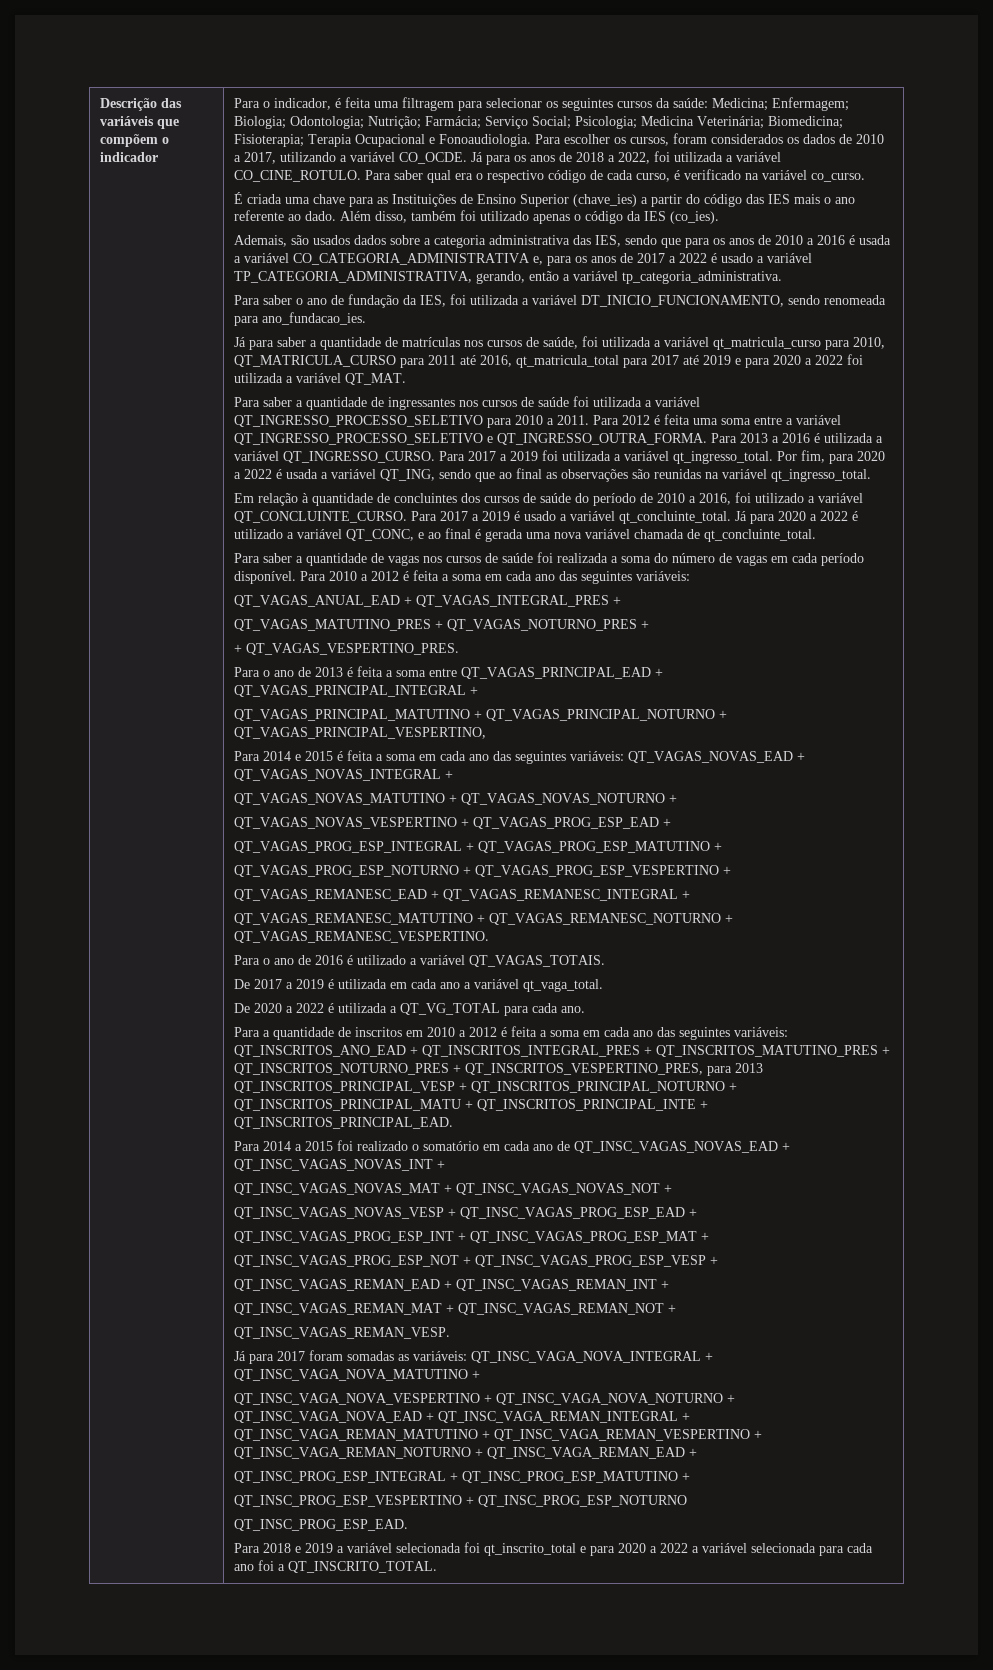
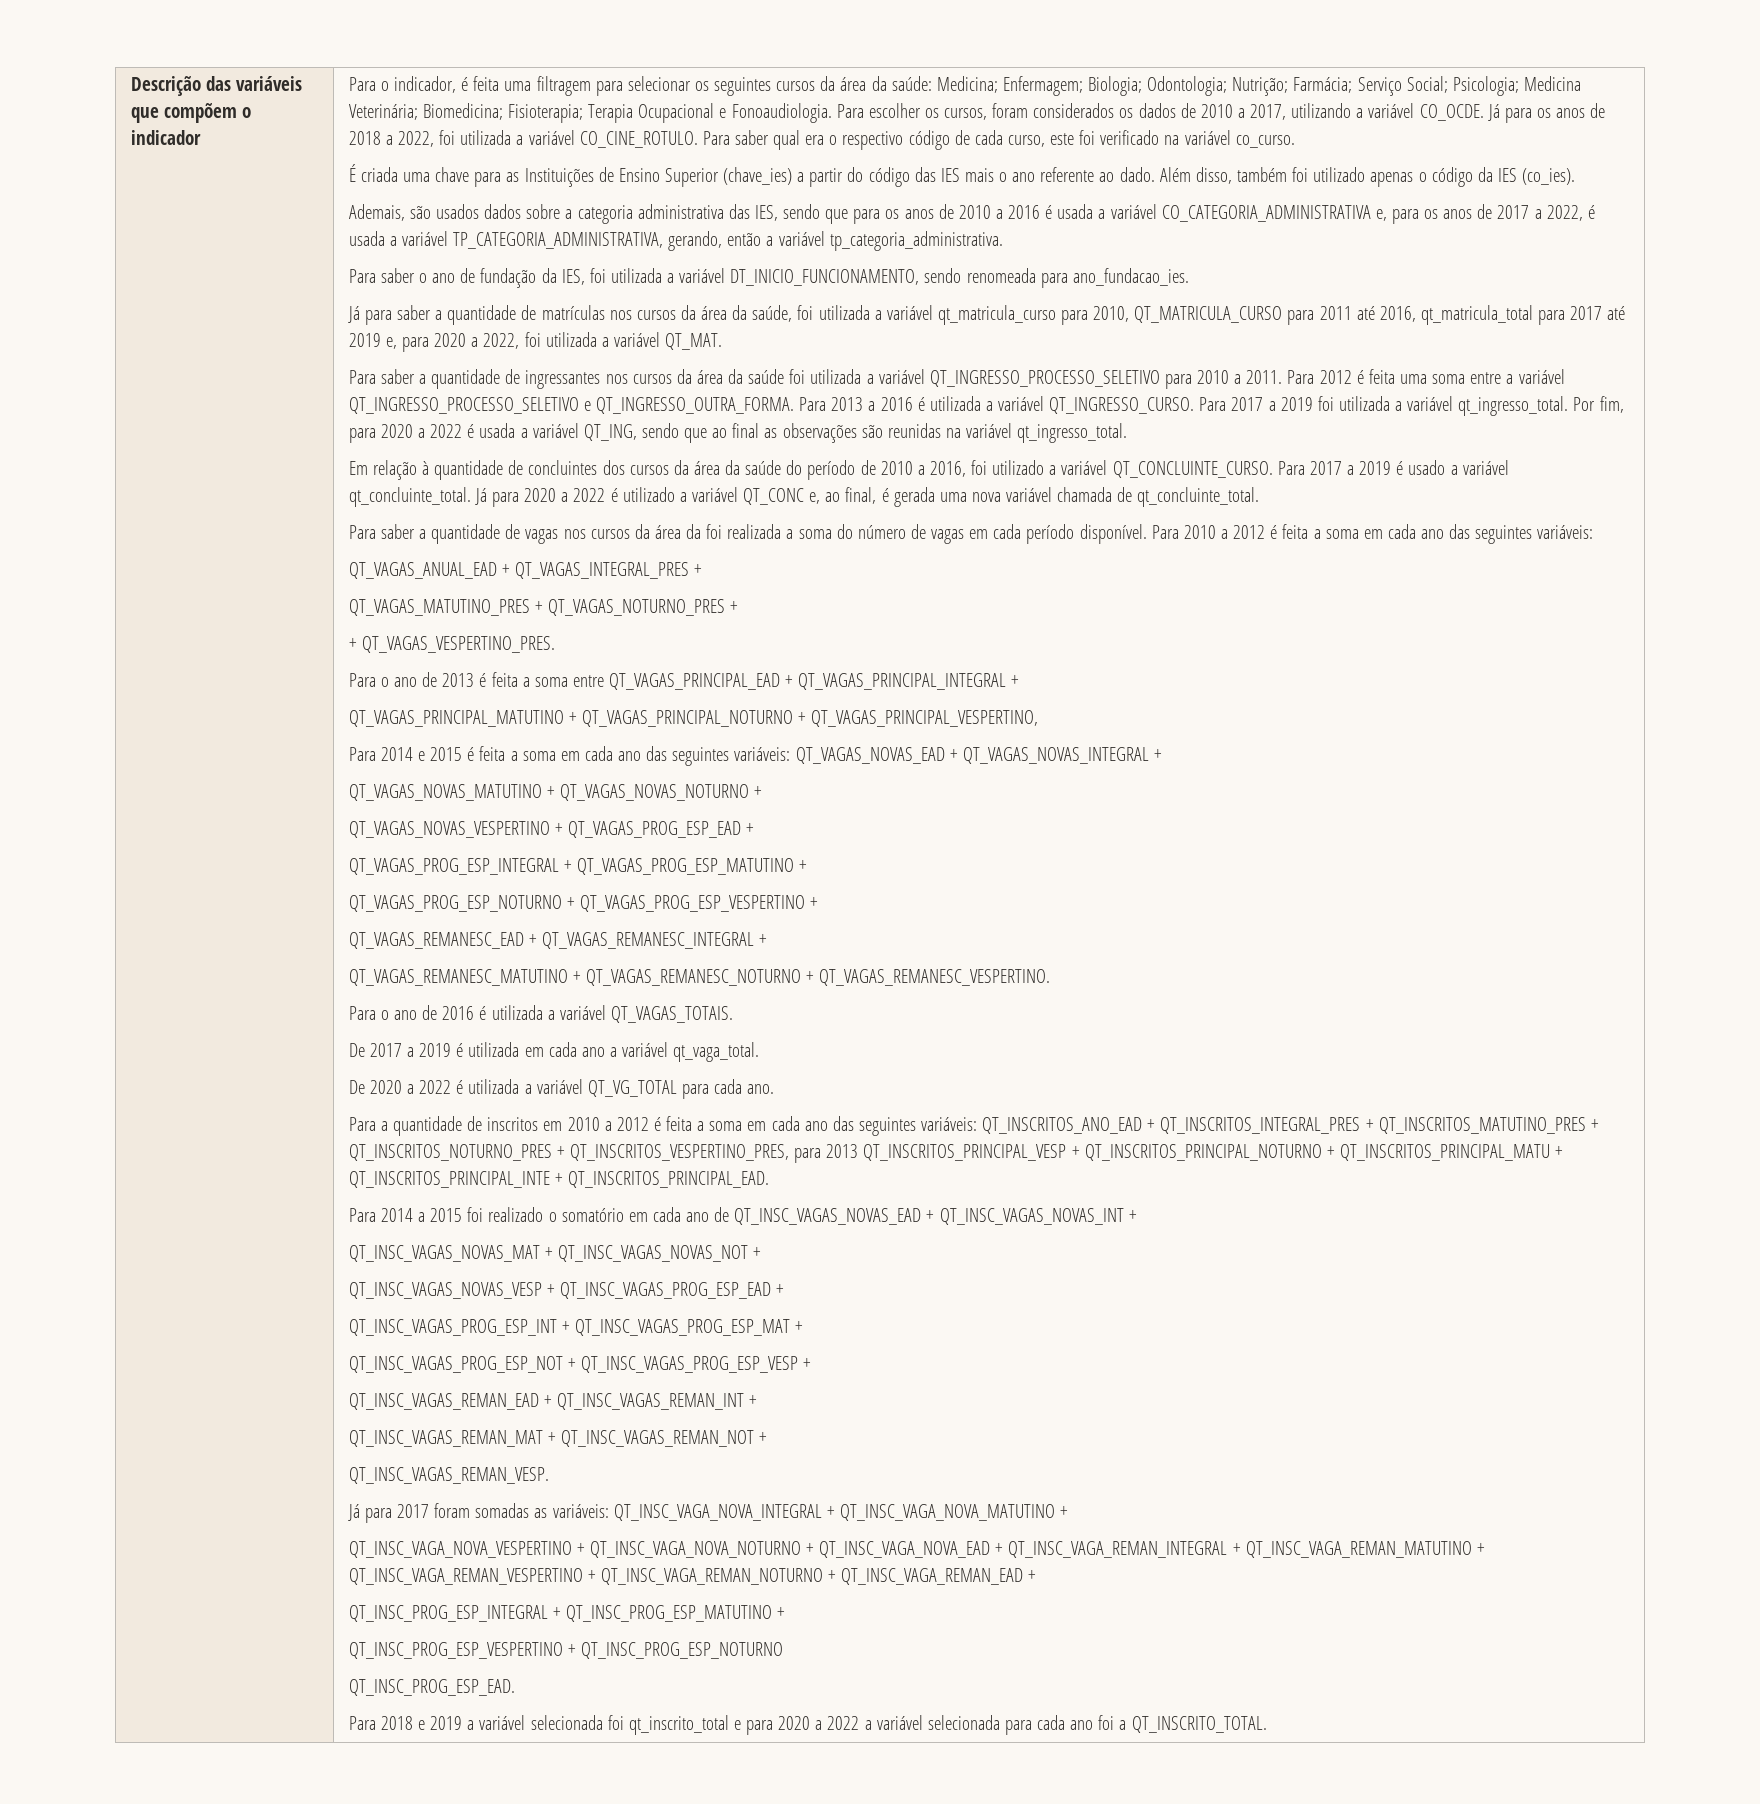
- Para o indicador, é feita uma filtragem para selecionar os seguintes cursos da saúde: Medicina; Enfermagem; Biologia; Odontologia; Nutrição; Farmácia; Serviço Social; Psicologia; Medicina Veterinária; Biomedicina; Fisioterapia; Terapia Ocupacional e Fonoaudiologia.
+ Para o indicador, é feita uma filtragem para selecionar os seguintes cursos da área da saúde: Medicina; Enfermagem; Biologia; Odontologia; Nutrição; Farmácia; Serviço Social; Psicologia; Medicina Veterinária; Biomedicina; Fisioterapia; Terapia Ocupacional e Fonoaudiologia.
- Para saber qual era o respectivo código de cada curso, é verificado na variável co_curso.
+ Para saber qual era o respectivo código de cada curso, este foi verificado na variável co_curso.
- Ademais, são usados dados sobre a categoria administrativa das IES, sendo que para os anos de 2010 a 2016 é usada a variável CO_CATEGORIA_ADMINISTRATIVA e, para os anos de 2017 a 2022 é usado a variável TP_CATEGORIA_ADMINISTRATIVA, gerando, então a variável tp_categoria_administrativa.
+ Ademais, são usados dados sobre a categoria administrativa das IES, sendo que para os anos de 2010 a 2016 é usada a variável CO_CATEGORIA_ADMINISTRATIVA e, para os anos de 2017 a 2022, é usada a variável TP_CATEGORIA_ADMINISTRATIVA, gerando, então a variável tp_categoria_administrativa.
- Já para saber a quantidade de matrículas nos cursos de saúde, foi utilizada a variável qt_matricula_curso para 2010, QT_MATRICULA_CURSO para 2011 até 2016, qt_matricula_total para 2017 até 2019 e para 2020 a 2022 foi utilizada a variável QT_MAT.
+ Já para saber a quantidade de matrículas nos cursos da área da saúde, foi utilizada a variável qt_matricula_curso para 2010, QT_MATRICULA_CURSO para 2011 até 2016, qt_matricula_total para 2017 até 2019 e, para 2020 a 2022, foi utilizada a variável QT_MAT.
- Para saber a quantidade de ingressantes nos cursos de saúde foi utilizada a variável QT_INGRESSO_PROCESSO_SELETIVO para 2010 a 2011.
+ Para saber a quantidade de ingressantes nos cursos da área da saúde foi utilizada a variável QT_INGRESSO_PROCESSO_SELETIVO para 2010 a 2011.
- Em relação à quantidade de concluintes dos cursos de saúde do período de 2010 a 2016, foi utilizado a variável QT_CONCLUINTE_CURSO.
+ Em relação à quantidade de concluintes dos cursos da área da saúde do período de 2010 a 2016, foi utilizado a variável QT_CONCLUINTE_CURSO.
- Já para 2020 a 2022 é utilizado a variável QT_CONC, e ao final é gerada uma nova variável chamada de qt_concluinte_total.
+ Já para 2020 a 2022 é utilizado a variável QT_CONC e, ao final, é gerada uma nova variável chamada de qt_concluinte_total.
- Para saber a quantidade de vagas nos cursos de saúde foi realizada a soma do número de vagas em cada período disponível.
+ Para saber a quantidade de vagas nos cursos da área da foi realizada a soma do número de vagas em cada período disponível.
- Para o ano de 2016 é utilizado a variável QT_VAGAS_TOTAIS.
+ Para o ano de 2016 é utilizada a variável QT_VAGAS_TOTAIS.
- De 2020 a 2022 é utilizada a QT_VG_TOTAL para cada ano.
+ De 2020 a 2022 é utilizada a variável QT_VG_TOTAL para cada ano.

